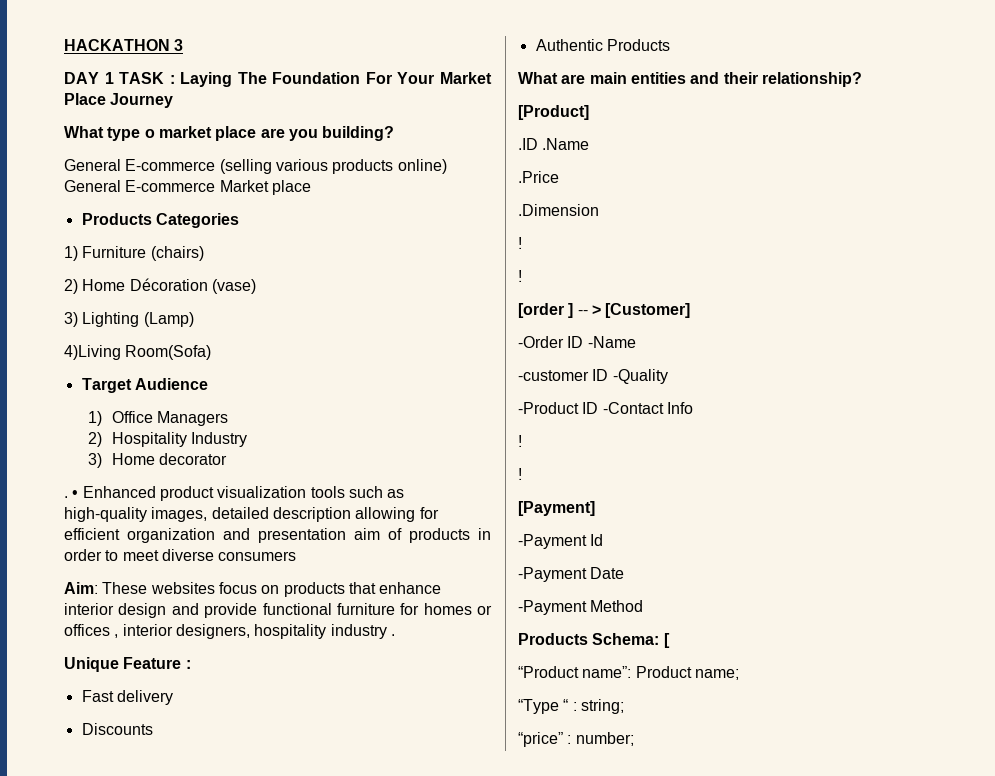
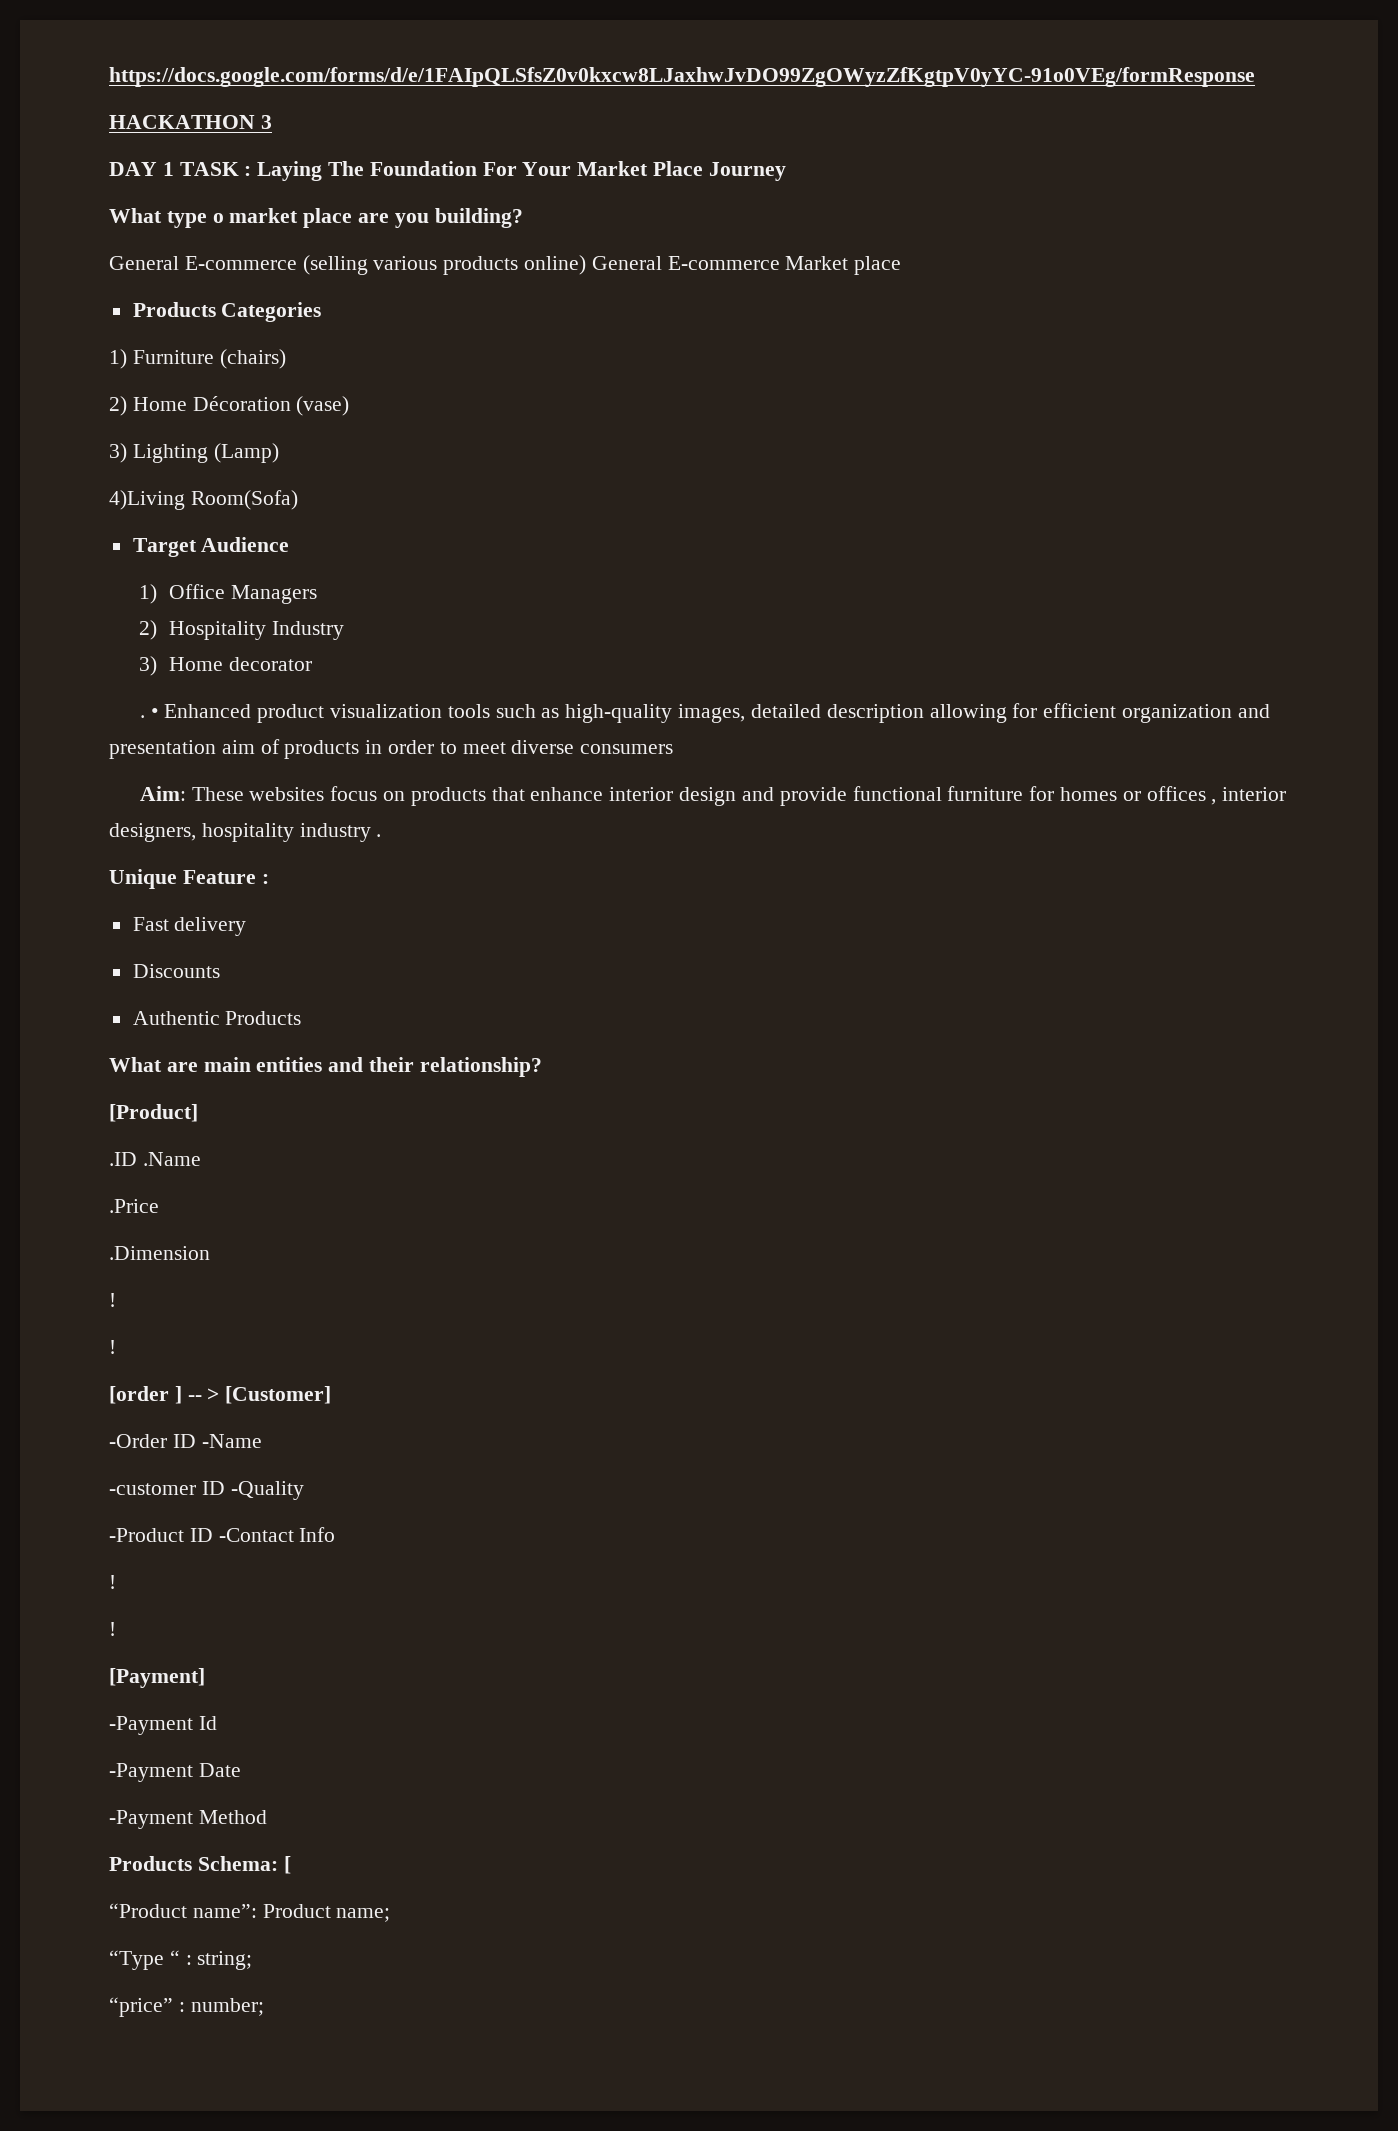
+ https://docs.google.com/forms/d/e/1FAIpQLSfsZ0v0kxcw8LJaxhwJvDO99ZgOWyzZfKgtpV0yYC-91o0VEg/formResponse

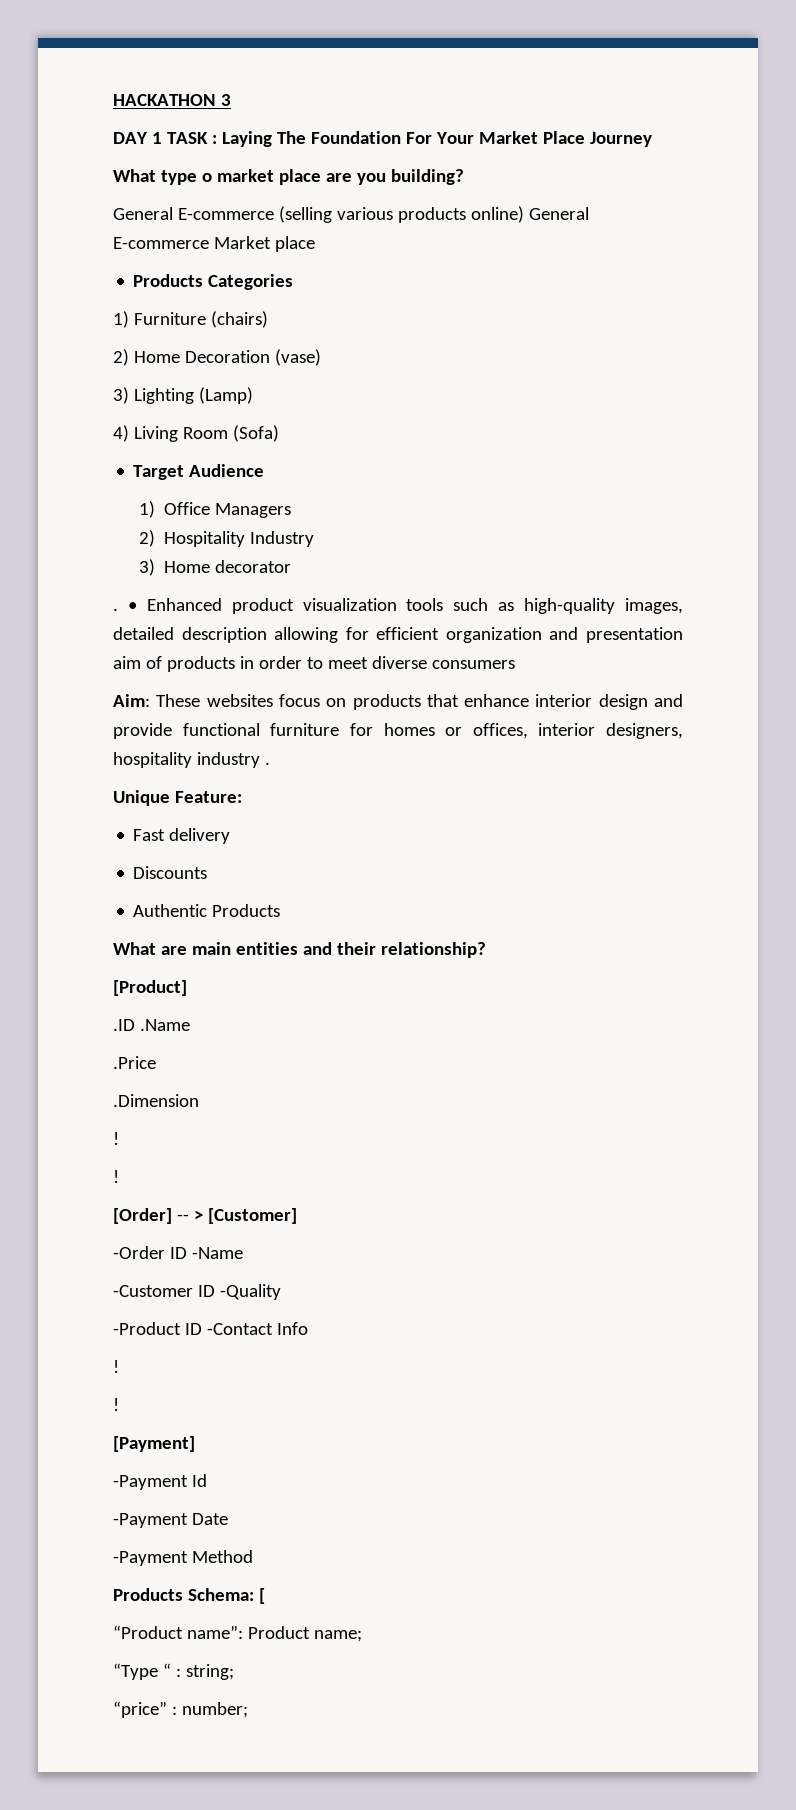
- https://docs.google.com/forms/d/e/1FAIpQLSfsZ0v0kxcw8LJaxhwJvDO99ZgOWyzZfKgtpV0yYC-91o0VEg/formResponse
- 2) Home Décoration (vase)
+ 2) Home Decoration (vase)
- 4)Living Room(Sofa)
+ 4) Living Room (Sofa)
- Aim: These websites focus on products that enhance interior design and provide functional furniture for homes or offices , interior designers, hospitality industry .
+ Aim: These websites focus on products that enhance interior design and provide functional furniture for homes or offices, interior designers, hospitality industry .
- Unique Feature :
+ Unique Feature:
- [order ] -- > [Customer]
+ [Order] -- > [Customer]
- -customer ID -Quality
+ -Customer ID -Quality

